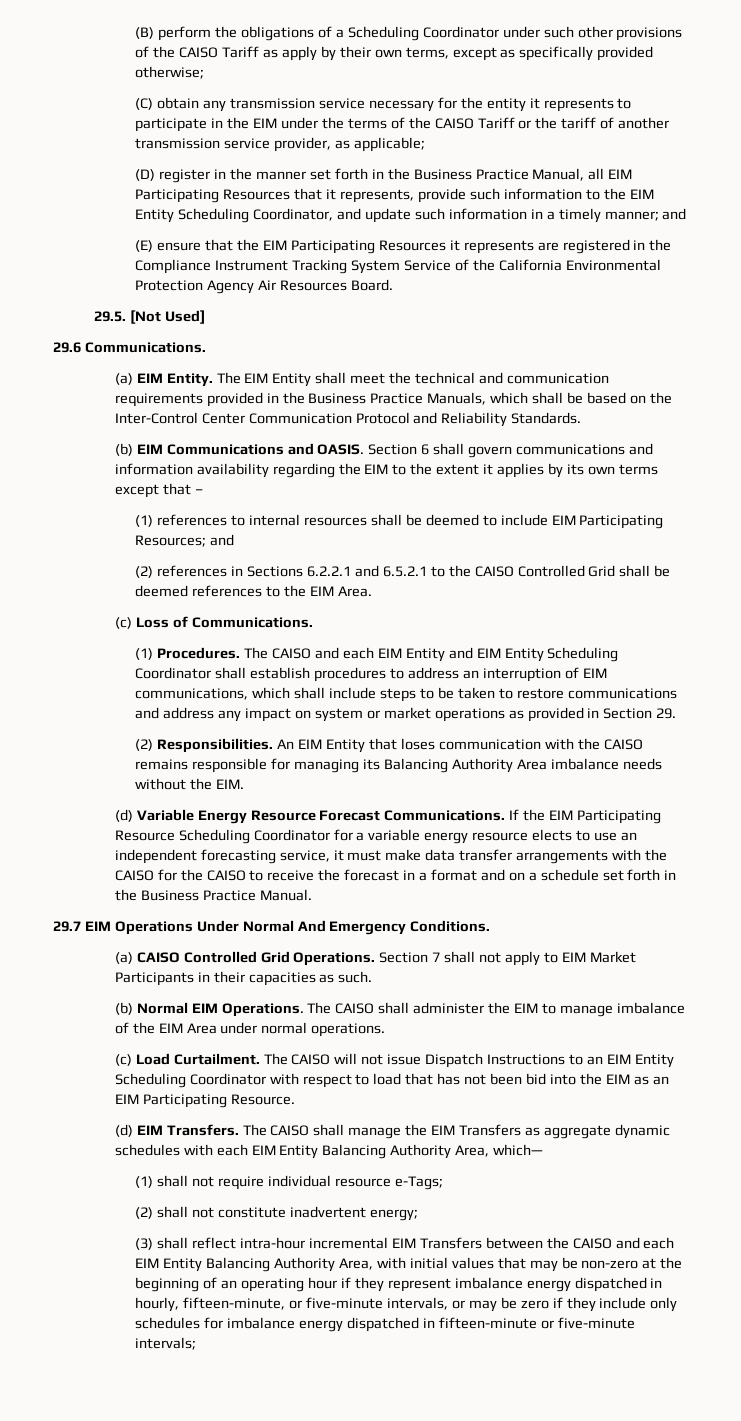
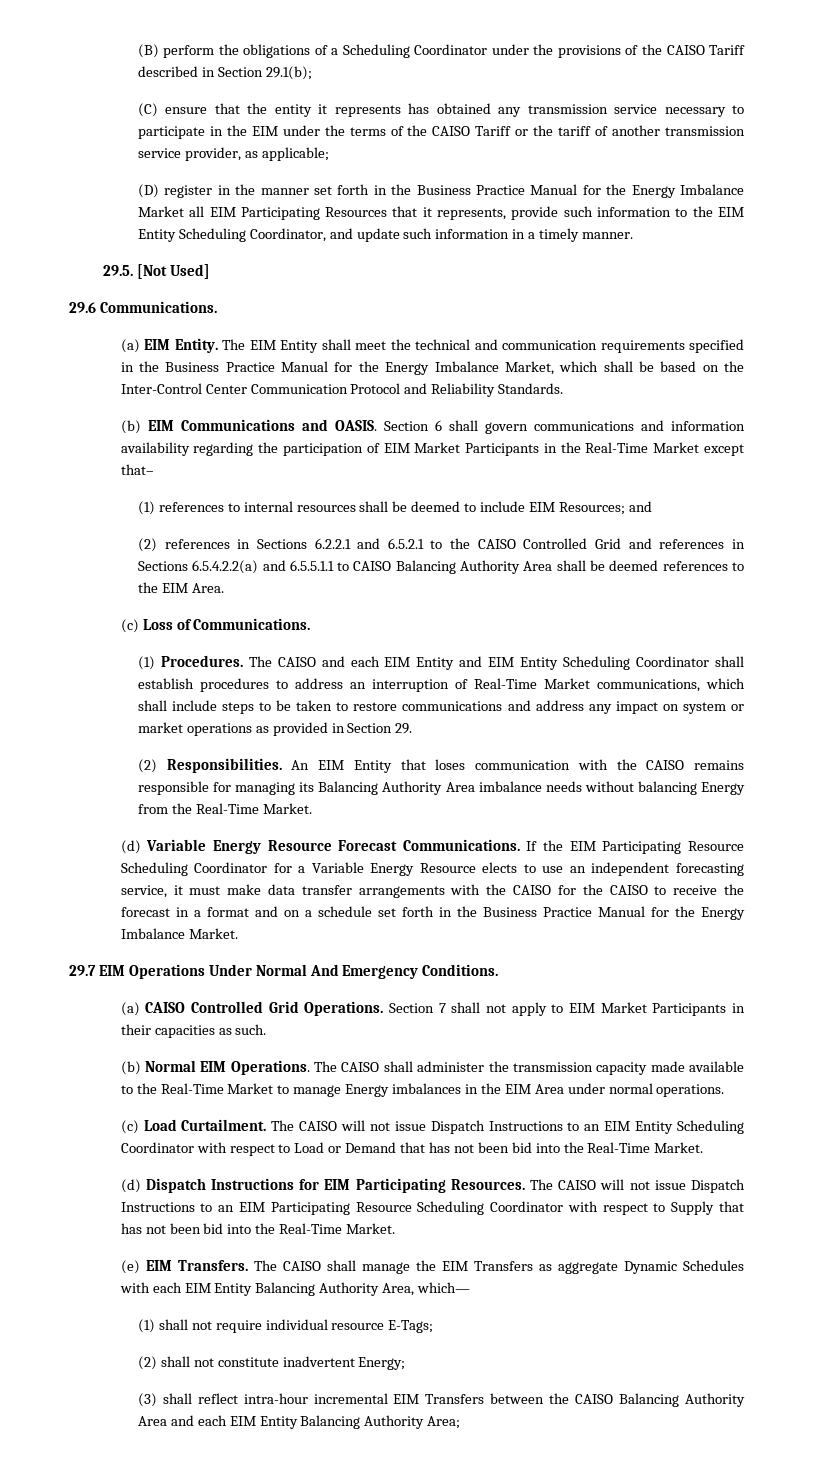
- (B) perform the obligations of a Scheduling Coordinator under such other provisions of the CAISO Tariff as apply by their own terms, except as specifically provided otherwise;
- (C) obtain any transmission service necessary for the entity it represents to participate in the EIM under the terms of the CAISO Tariff or the tariff of another transmission service provider, as applicable;
+ (B) perform the obligations of a Scheduling Coordinator under the provisions of the CAISO Tariff described in Section 29.1(b);
+ (C) ensure that the entity it represents has obtained any transmission service necessary to participate in the EIM under the terms of the CAISO Tariff or the tariff of another transmission service provider, as applicable;
- (D) register in the manner set forth in the Business Practice Manual, all EIM Participating Resources that it represents, provide such information to the EIM Entity Scheduling Coordinator, and update such information in a timely manner; and
- (E) ensure that the EIM Participating Resources it represents are registered in the Compliance Instrument Tracking System Service of the California Environmental Protection Agency Air Resources Board.
+ (D) register in the manner set forth in the Business Practice Manual for the Energy Imbalance Market all EIM Participating Resources that it represents, provide such information to the EIM Entity Scheduling Coordinator, and update such information in a timely manner.
- The EIM Entity shall meet the technical and communication requirements provided in the Business Practice Manuals, which shall be based on the Inter-Control Center Communication Protocol and Reliability Standards.
+ The EIM Entity shall meet the technical and communication requirements specified in the Business Practice Manual for the Energy Imbalance Market, which shall be based on the Inter-Control Center Communication Protocol and Reliability Standards.
- Section 6 shall govern communications and information availability regarding the EIM to the extent it applies by its own terms except that –
+ Section 6 shall govern communications and information availability regarding the participation of EIM Market Participants in the Real-Time Market except that–
- (1) references to internal resources shall be deemed to include EIM Participating Resources; and
+ (1) references to internal resources shall be deemed to include EIM Resources; and
- (2) references in Sections 6.2.2.1 and 6.5.2.1 to the CAISO Controlled Grid shall be deemed references to the EIM Area.
+ (2) references in Sections 6.2.2.1 and 6.5.2.1 to the CAISO Controlled Grid and references in Sections 6.5.4.2.2(a) and 6.5.5.1.1 to CAISO Balancing Authority Area shall be deemed references to the EIM Area.
- The CAISO and each EIM Entity and EIM Entity Scheduling Coordinator shall establish procedures to address an interruption of EIM communications, which shall include steps to be taken to restore communications and address any impact on system or market operations as provided in Section 29.
+ The CAISO and each EIM Entity and EIM Entity Scheduling Coordinator shall establish procedures to address an interruption of Real-Time Market communications, which shall include steps to be taken to restore communications and address any impact on system or market operations as provided in Section 29.
- An EIM Entity that loses communication with the CAISO remains responsible for managing its Balancing Authority Area imbalance needs without the EIM.
+ An EIM Entity that loses communication with the CAISO remains responsible for managing its Balancing Authority Area imbalance needs without balancing Energy from the Real-Time Market.
- If the EIM Participating Resource Scheduling Coordinator for a variable energy resource elects to use an independent forecasting service, it must make data transfer arrangements with the CAISO for the CAISO to receive the forecast in a format and on a schedule set forth in the Business Practice Manual.
+ If the EIM Participating Resource Scheduling Coordinator for a Variable Energy Resource elects to use an independent forecasting service, it must make data transfer arrangements with the CAISO for the CAISO to receive the forecast in a format and on a schedule set forth in the Business Practice Manual for the Energy Imbalance Market.
- The CAISO shall administer the EIM to manage imbalance of the EIM Area under normal operations.
+ The CAISO shall administer the transmission capacity made available to the Real-Time Market to manage Energy imbalances in the EIM Area under normal operations.
- The CAISO will not issue Dispatch Instructions to an EIM Entity Scheduling Coordinator with respect to load that has not been bid into the EIM as an EIM Participating Resource.
- (d) EIM Transfers.
+ The CAISO will not issue Dispatch Instructions to an EIM Entity Scheduling Coordinator with respect to Load or Demand that has not been bid into the Real-Time Market.
+ (d) Dispatch Instructions for EIM Participating Resources. The CAISO will not issue Dispatch Instructions to an EIM Participating Resource Scheduling Coordinator with respect to Supply that has not been bid into the Real-Time Market.
+ (e) EIM Transfers.
- The CAISO shall manage the EIM Transfers as aggregate dynamic schedules with each EIM Entity Balancing Authority Area, which—
+ The CAISO shall manage the EIM Transfers as aggregate Dynamic Schedules with each EIM Entity Balancing Authority Area, which—
- (1) shall not require individual resource e-Tags;
+ (1) shall not require individual resource E-Tags;
- (2) shall not constitute inadvertent energy;
+ (2) shall not constitute inadvertent Energy;
- (3) shall reflect intra-hour incremental EIM Transfers between the CAISO and each EIM Entity Balancing Authority Area, with initial values that may be non-zero at the beginning of an operating hour if they represent imbalance energy dispatched in hourly, fifteen-minute, or five-minute intervals, or may be zero if they include only schedules for imbalance energy dispatched in fifteen-minute or five-minute intervals;
+ (3) shall reflect intra-hour incremental EIM Transfers between the CAISO Balancing Authority Area and each EIM Entity Balancing Authority Area;

